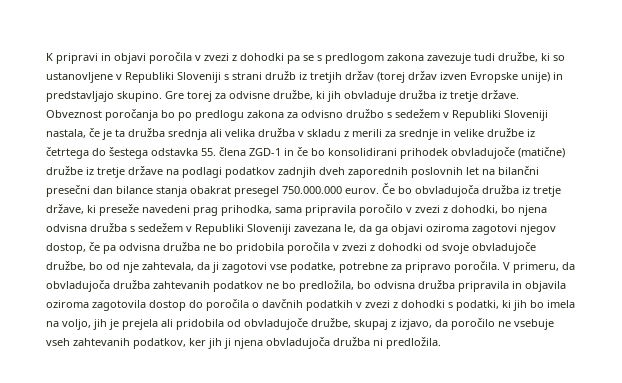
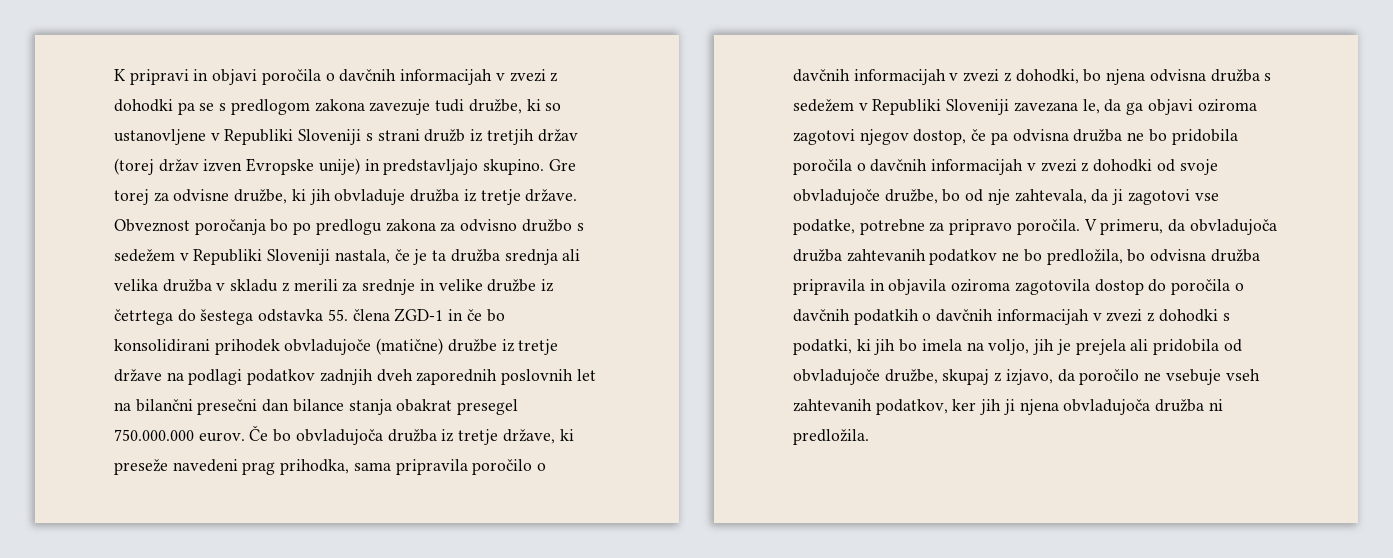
- K pripravi in objavi poročila v zvezi z dohodki pa se s predlogom zakona zavezuje tudi družbe, ki so ustanovljene v Republiki Sloveniji s strani družb iz tretjih držav (torej držav izven Evropske unije) in predstavljajo skupino.
+ K pripravi in objavi poročila o davčnih informacijah v zvezi z dohodki pa se s predlogom zakona zavezuje tudi družbe, ki so ustanovljene v Republiki Sloveniji s strani družb iz tretjih držav (torej držav izven Evropske unije) in predstavljajo skupino.
- Če bo obvladujoča družba iz tretje države, ki preseže navedeni prag prihodka, sama pripravila poročilo v zvezi z dohodki, bo njena odvisna družba s sedežem v Republiki Sloveniji zavezana le, da ga objavi oziroma zagotovi njegov dostop, če pa odvisna družba ne bo pridobila poročila v zvezi z dohodki od svoje obvladujoče družbe, bo od nje zahtevala, da ji zagotovi vse podatke, potrebne za pripravo poročila.
+ Če bo obvladujoča družba iz tretje države, ki preseže navedeni prag prihodka, sama pripravila poročilo o davčnih informacijah v zvezi z dohodki, bo njena odvisna družba s sedežem v Republiki Sloveniji zavezana le, da ga objavi oziroma zagotovi njegov dostop, če pa odvisna družba ne bo pridobila poročila o davčnih informacijah v zvezi z dohodki od svoje obvladujoče družbe, bo od nje zahtevala, da ji zagotovi vse podatke, potrebne za pripravo poročila.
- V primeru, da obvladujoča družba zahtevanih podatkov ne bo predložila, bo odvisna družba pripravila in objavila oziroma zagotovila dostop do poročila o davčnih podatkih v zvezi z dohodki s podatki, ki jih bo imela na voljo, jih je prejela ali pridobila od obvladujoče družbe, skupaj z izjavo, da poročilo ne vsebuje vseh zahtevanih podatkov, ker jih ji njena obvladujoča družba ni predložila.
+ V primeru, da obvladujoča družba zahtevanih podatkov ne bo predložila, bo odvisna družba pripravila in objavila oziroma zagotovila dostop do poročila o davčnih podatkih o davčnih informacijah v zvezi z dohodki s podatki, ki jih bo imela na voljo, jih je prejela ali pridobila od obvladujoče družbe, skupaj z izjavo, da poročilo ne vsebuje vseh zahtevanih podatkov, ker jih ji njena obvladujoča družba ni predložila.

